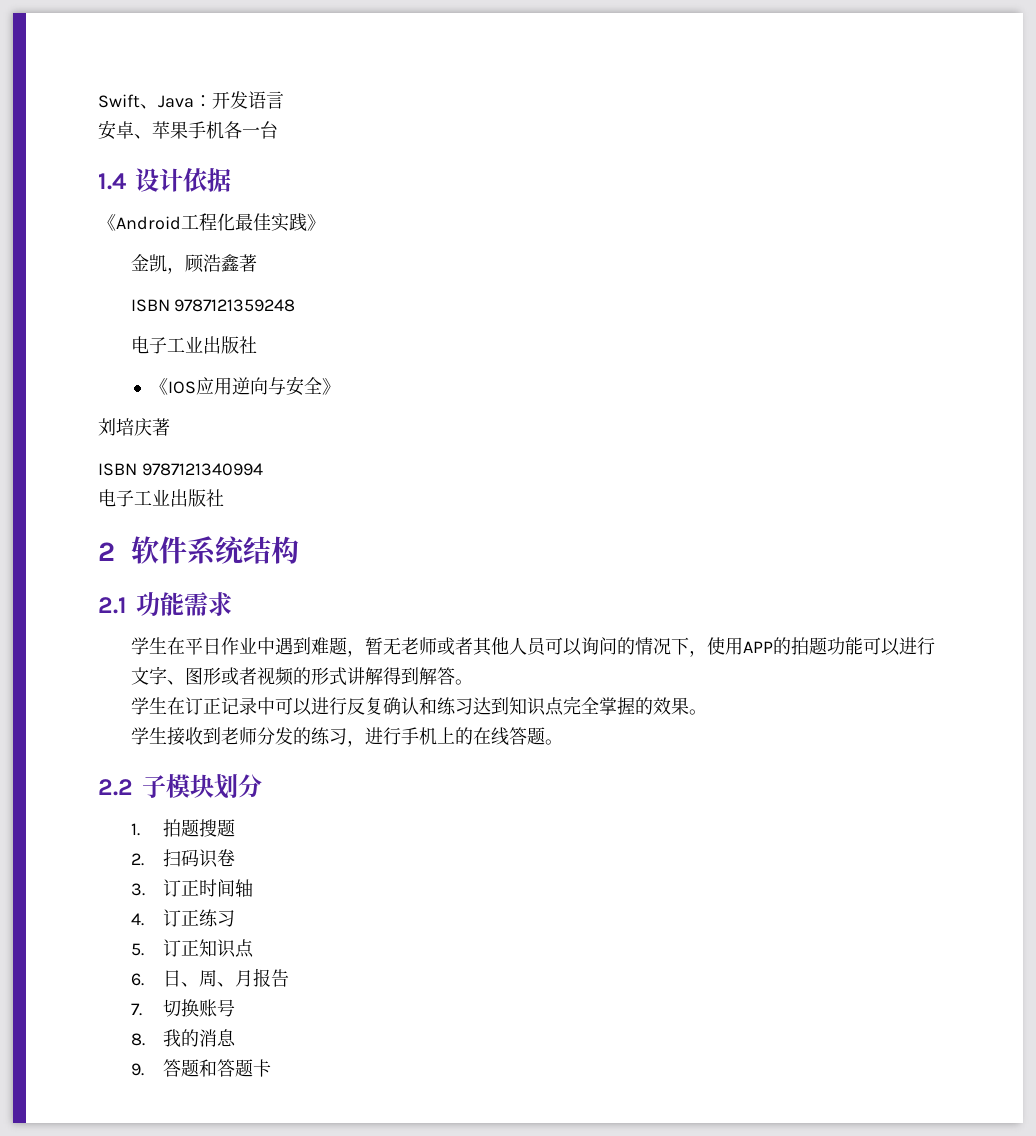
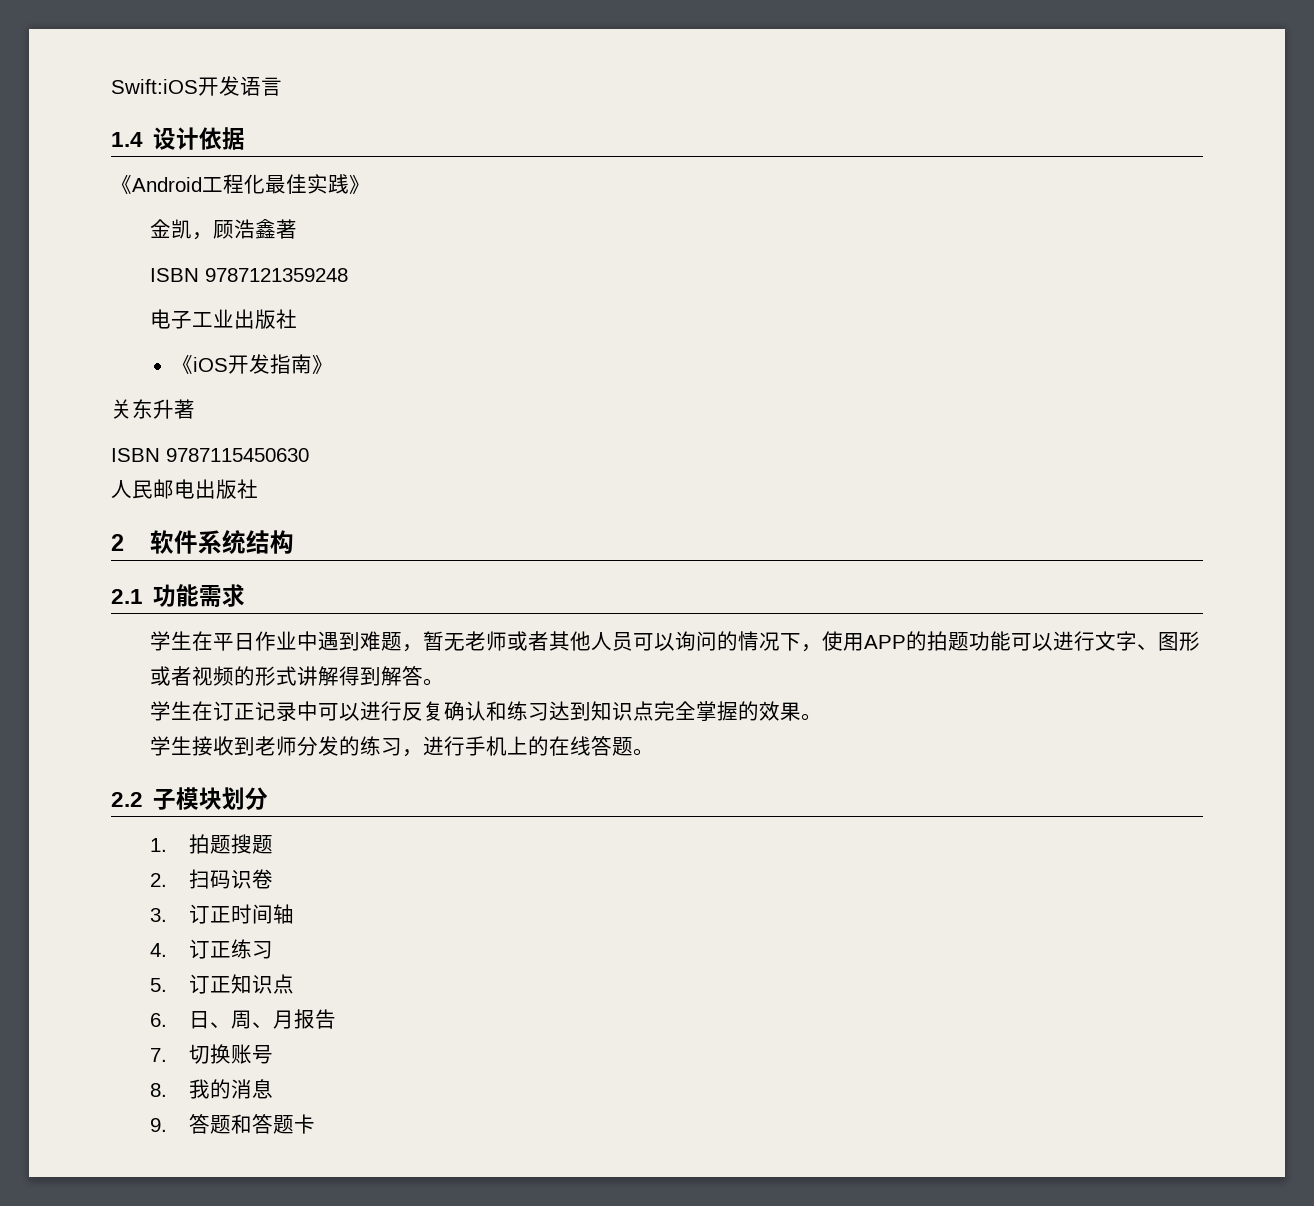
- Swift、Java：开发语言
+ Swift:iOS开发语言
- 安卓、苹果手机各一台
- 《IOS应用逆向与安全》
- 刘培庆著
- ISBN 9787121340994
- 电子工业出版社
+ 《iOS开发指南》
+ 关东升著
+ ISBN 9787115450630
+ 人民邮电出版社

